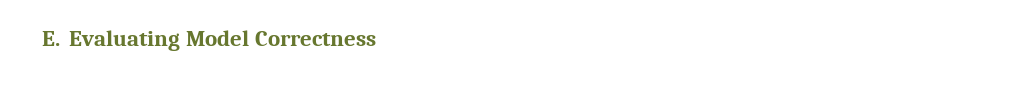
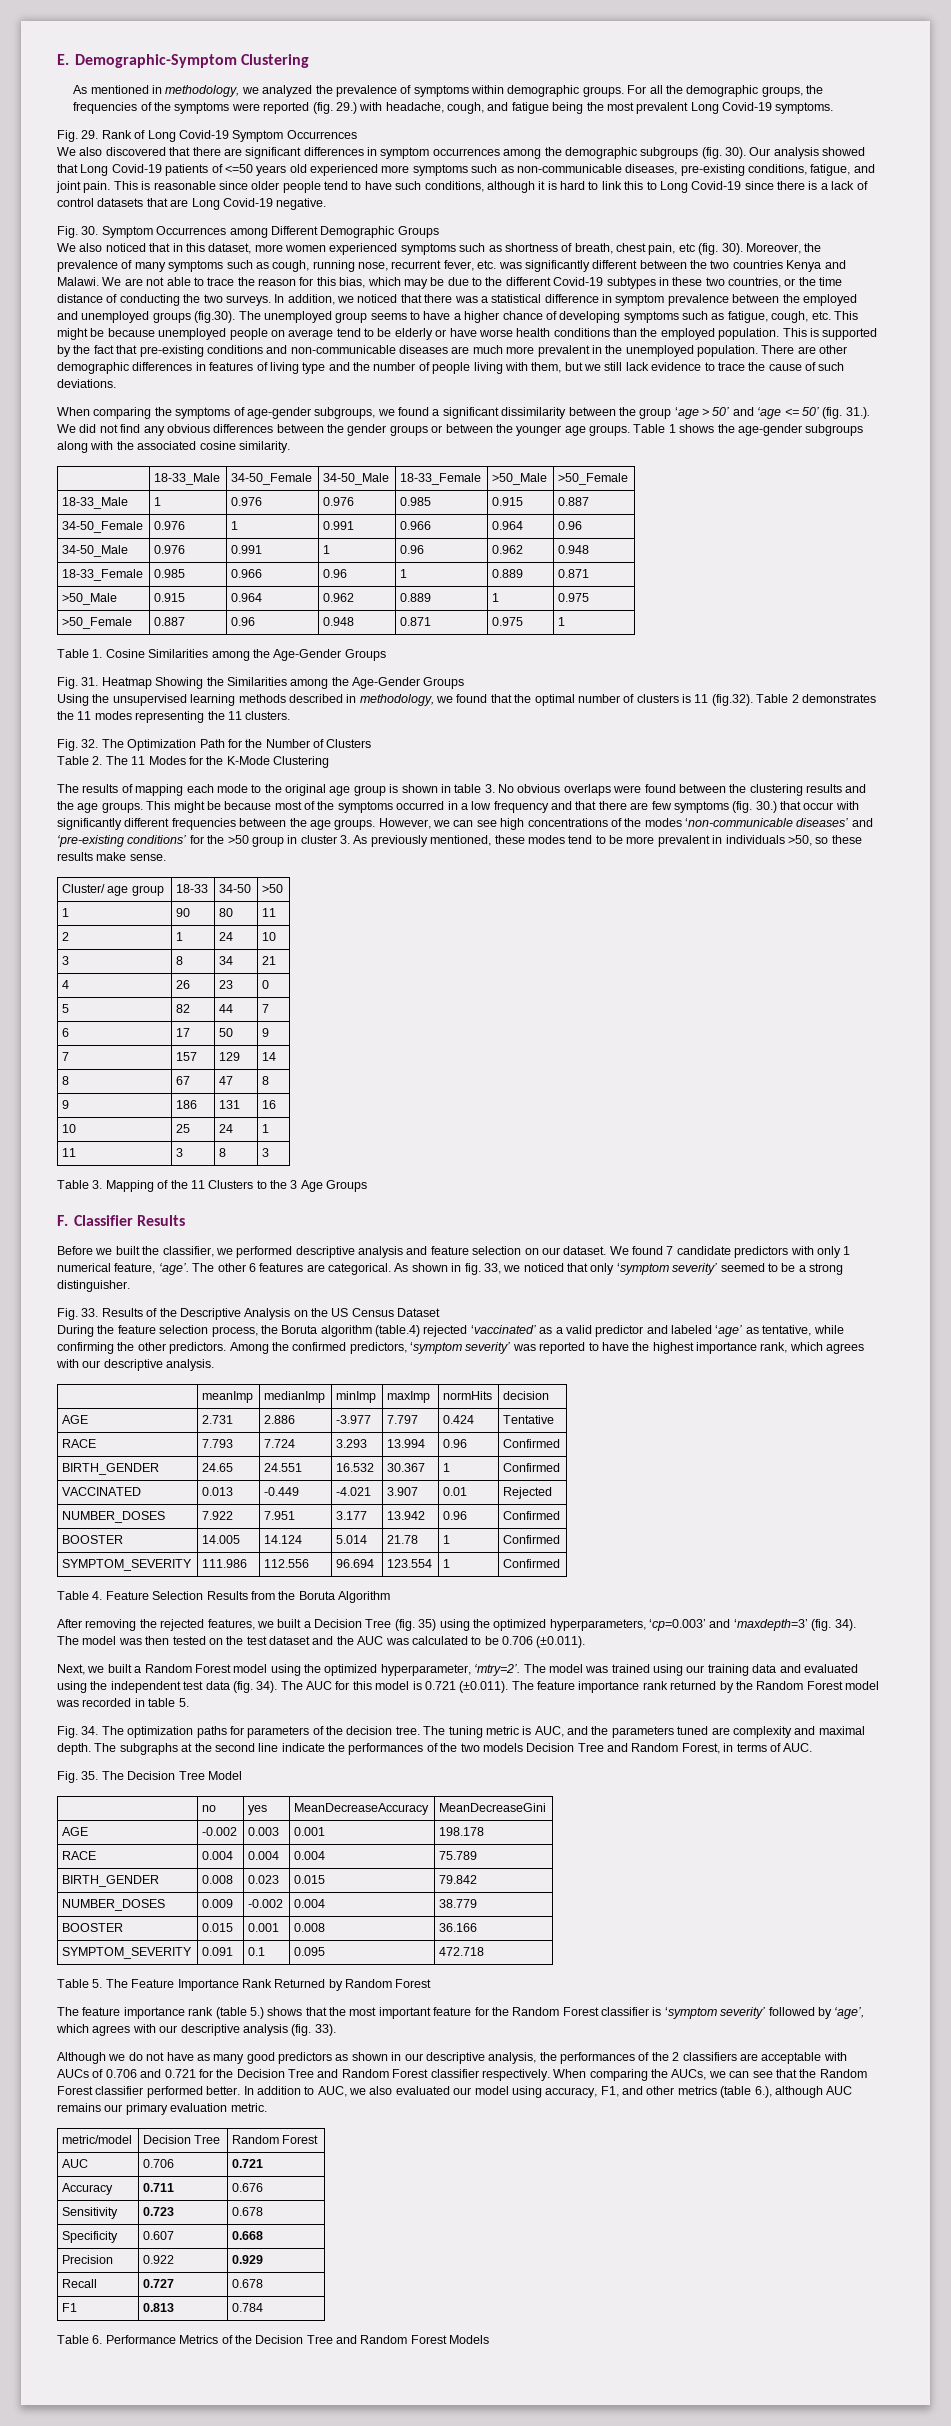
- E. Evaluating Model Correctness
+ E. Demographic-Symptom Clustering
+ As mentioned in methodology, we analyzed the prevalence of symptoms within demographic groups. For all the demographic groups, the frequencies of the symptoms were reported (fig. 29.) with headache, cough, and fatigue being the most prevalent Long Covid-19 symptoms.
+ Fig. 29. Rank of Long Covid-19 Symptom Occurrences
+ We also discovered that there are significant differences in symptom occurrences among the demographic subgroups (fig. 30). Our analysis showed that Long Covid-19 patients of <=50 years old experienced more symptoms such as non-communicable diseases, pre-existing conditions, fatigue, and joint pain. This is reasonable since older people tend to have such conditions, although it is hard to link this to Long Covid-19 since there is a lack of control datasets that are Long Covid-19 negative.
+ Fig. 30. Symptom Occurrences among Different Demographic Groups
+ We also noticed that in this dataset, more women experienced symptoms such as shortness of breath, chest pain, etc (fig. 30). Moreover, the prevalence of many symptoms such as cough, running nose, recurrent fever, etc. was significantly different between the two countries Kenya and Malawi. We are not able to trace the reason for this bias, which may be due to the different Covid-19 subtypes in these two countries, or the time distance of conducting the two surveys. In addition, we noticed that there was a statistical difference in symptom prevalence between the employed and unemployed groups (fig.30). The unemployed group seems to have a higher chance of developing symptoms such as fatigue, cough, etc. This might be because unemployed people on average tend to be elderly or have worse health conditions than the employed population. This is supported by the fact that pre-existing conditions and non-communicable diseases are much more prevalent in the unemployed population. There are other demographic differences in features of living type and the number of people living with them, but we still lack evidence to trace the cause of such deviations.
+ When comparing the symptoms of age-gender subgroups, we found a significant dissimilarity between the group ‘age > 50’ and ‘age <= 50’ (fig. 31.). We did not find any obvious differences between the gender groups or between the younger age groups. Table 1 shows the age-gender subgroups along with the associated cosine similarity.
+ | 18-33_Male | 34-50_Female | 34-50_Male | 18-33_Female | >50_Male | >50_Female
+ 18-33_Male | 1 | 0.976 | 0.976 | 0.985 | 0.915 | 0.887
+ 34-50_Female | 0.976 | 1 | 0.991 | 0.966 | 0.964 | 0.96
+ 34-50_Male | 0.976 | 0.991 | 1 | 0.96 | 0.962 | 0.948
+ 18-33_Female | 0.985 | 0.966 | 0.96 | 1 | 0.889 | 0.871
+ >50_Male | 0.915 | 0.964 | 0.962 | 0.889 | 1 | 0.975
+ >50_Female | 0.887 | 0.96 | 0.948 | 0.871 | 0.975 | 1
+ Table 1. Cosine Similarities among the Age-Gender Groups
+ Fig. 31. Heatmap Showing the Similarities among the Age-Gender Groups
+ Using the unsupervised learning methods described in methodology, we found that the optimal number of clusters is 11 (fig.32). Table 2 demonstrates the 11 modes representing the 11 clusters.
+ Fig. 32. The Optimization Path for the Number of Clusters
+ Table 2. The 11 Modes for the K-Mode Clustering
+ The results of mapping each mode to the original age group is shown in table 3. No obvious overlaps were found between the clustering results and the age groups. This might be because most of the symptoms occurred in a low frequency and that there are few symptoms (fig. 30.) that occur with significantly different frequencies between the age groups. However, we can see high concentrations of the modes ‘non-communicable diseases’ and ‘pre-existing conditions’ for the >50 group in cluster 3. As previously mentioned, these modes tend to be more prevalent in individuals >50, so these results make sense.
+ Cluster/ age group | 18-33 | 34-50 | >50
+ 1 | 90 | 80 | 11
+ 2 | 1 | 24 | 10
+ 3 | 8 | 34 | 21
+ 4 | 26 | 23 | 0
+ 5 | 82 | 44 | 7
+ 6 | 17 | 50 | 9
+ 7 | 157 | 129 | 14
+ 8 | 67 | 47 | 8
+ 9 | 186 | 131 | 16
+ 10 | 25 | 24 | 1
+ 11 | 3 | 8 | 3
+ Table 3. Mapping of the 11 Clusters to the 3 Age Groups
+ F. Classifier Results
+ Before we built the classifier, we performed descriptive analysis and feature selection on our dataset. We found 7 candidate predictors with only 1 numerical feature, ‘age’. The other 6 features are categorical. As shown in fig. 33, we noticed that only ‘symptom severity’ seemed to be a strong distinguisher.
+ Fig. 33. Results of the Descriptive Analysis on the US Census Dataset
+ During the feature selection process, the Boruta algorithm (table.4) rejected ‘vaccinated’ as a valid predictor and labeled ‘age’ as tentative, while confirming the other predictors. Among the confirmed predictors, ‘symptom severity’ was reported to have the highest importance rank, which agrees with our descriptive analysis.
+ | meanImp | medianImp | minImp | maxImp | normHits | decision
+ AGE | 2.731 | 2.886 | -3.977 | 7.797 | 0.424 | Tentative
+ RACE | 7.793 | 7.724 | 3.293 | 13.994 | 0.96 | Confirmed
+ BIRTH_GENDER | 24.65 | 24.551 | 16.532 | 30.367 | 1 | Confirmed
+ VACCINATED | 0.013 | -0.449 | -4.021 | 3.907 | 0.01 | Rejected
+ NUMBER_DOSES | 7.922 | 7.951 | 3.177 | 13.942 | 0.96 | Confirmed
+ BOOSTER | 14.005 | 14.124 | 5.014 | 21.78 | 1 | Confirmed
+ SYMPTOM_SEVERITY | 111.986 | 112.556 | 96.694 | 123.554 | 1 | Confirmed
+ Table 4. Feature Selection Results from the Boruta Algorithm
+ After removing the rejected features, we built a Decision Tree (fig. 35) using the optimized hyperparameters, ‘cp=0.003’ and ‘maxdepth=3’ (fig. 34). The model was then tested on the test dataset and the AUC was calculated to be 0.706 (±0.011).
+ Next, we built a Random Forest model using the optimized hyperparameter, ‘mtry=2’. The model was trained using our training data and evaluated using the independent test data (fig. 34). The AUC for this model is 0.721 (±0.011). The feature importance rank returned by the Random Forest model was recorded in table 5.
+ Fig. 34. The optimization paths for parameters of the decision tree. The tuning metric is AUC, and the parameters tuned are complexity and maximal depth. The subgraphs at the second line indicate the performances of the two models Decision Tree and Random Forest, in terms of AUC.
+ Fig. 35. The Decision Tree Model
+ | no | yes | MeanDecreaseAccuracy | MeanDecreaseGini
+ AGE | -0.002 | 0.003 | 0.001 | 198.178
+ RACE | 0.004 | 0.004 | 0.004 | 75.789
+ BIRTH_GENDER | 0.008 | 0.023 | 0.015 | 79.842
+ NUMBER_DOSES | 0.009 | -0.002 | 0.004 | 38.779
+ BOOSTER | 0.015 | 0.001 | 0.008 | 36.166
+ SYMPTOM_SEVERITY | 0.091 | 0.1 | 0.095 | 472.718
+ Table 5. The Feature Importance Rank Returned by Random Forest
+ The feature importance rank (table 5.) shows that the most important feature for the Random Forest classifier is ‘symptom severity’ followed by ‘age’, which agrees with our descriptive analysis (fig. 33).
+ Although we do not have as many good predictors as shown in our descriptive analysis, the performances of the 2 classifiers are acceptable with AUCs of 0.706 and 0.721 for the Decision Tree and Random Forest classifier respectively. When comparing the AUCs, we can see that the Random Forest classifier performed better. In addition to AUC, we also evaluated our model using accuracy, F1, and other metrics (table 6.), although AUC remains our primary evaluation metric.
+ metric/model | Decision Tree | Random Forest
+ AUC | 0.706 | 0.721
+ Accuracy | 0.711 | 0.676
+ Sensitivity | 0.723 | 0.678
+ Specificity | 0.607 | 0.668
+ Precision | 0.922 | 0.929
+ Recall | 0.727 | 0.678
+ F1 | 0.813 | 0.784
+ Table 6. Performance Metrics of the Decision Tree and Random Forest Models

